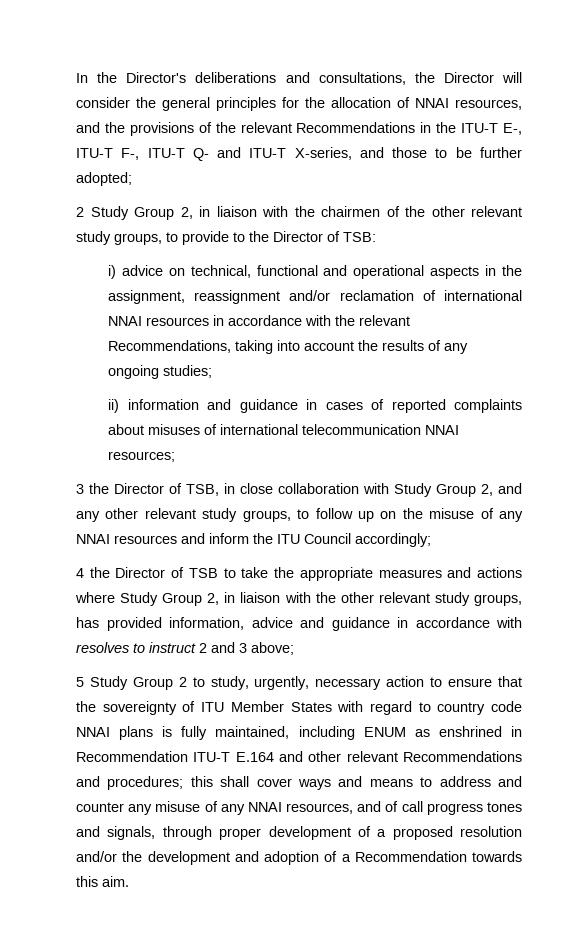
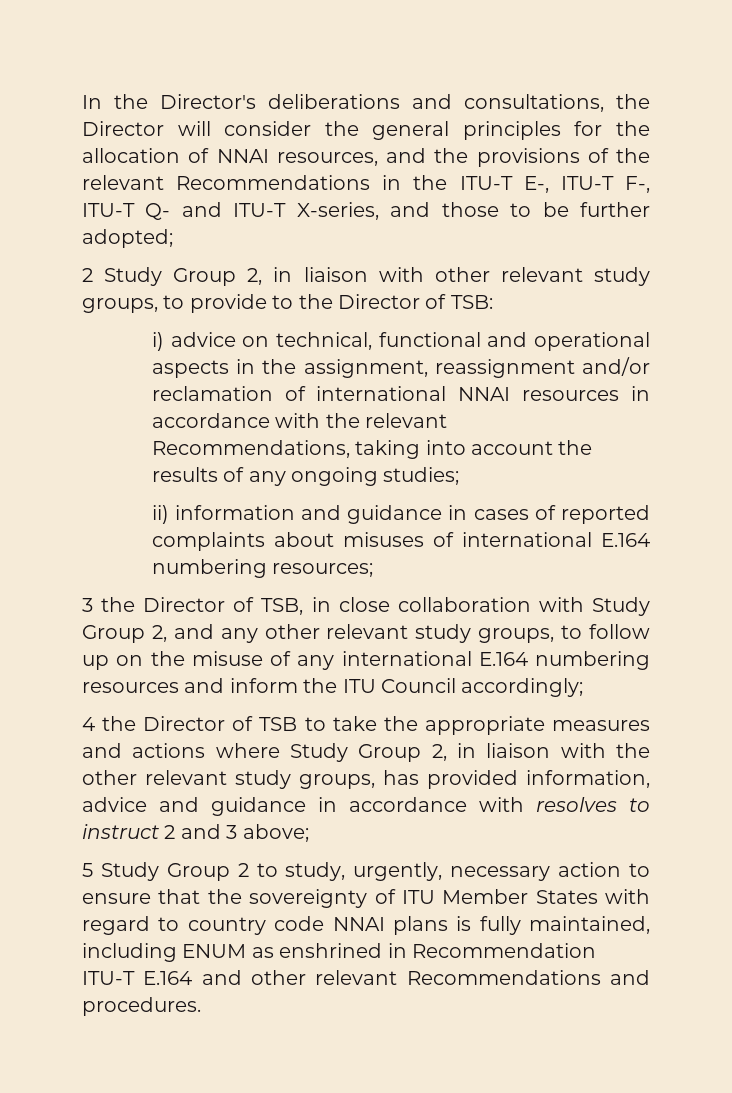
- 2 Study Group 2, in liaison with the chairmen of the other relevant study groups, to provide to the Director of TSB:
+ 2 Study Group 2, in liaison with other relevant study groups, to provide to the Director of TSB:
- ii) information and guidance in cases of reported complaints about misuses of international telecommunication NNAI resources;
+ ii) information and guidance in cases of reported complaints about misuses of international E.164 numbering resources;
- 3 the Director of TSB, in close collaboration with Study Group 2, and any other relevant study groups, to follow up on the misuse of any NNAI resources and inform the ITU Council accordingly;
+ 3 the Director of TSB, in close collaboration with Study Group 2, and any other relevant study groups, to follow up on the misuse of any international E.164 numbering resources and inform the ITU Council accordingly;
- 5 Study Group 2 to study, urgently, necessary action to ensure that the sovereignty of ITU Member States with regard to country code NNAI plans is fully maintained, including ENUM as enshrined in Recommendation ITU-T E.164 and other relevant Recommendations and procedures; this shall cover ways and means to address and counter any misuse of any NNAI resources, and of call progress tones and signals, through proper development of a proposed resolution and/or the development and adoption of a Recommendation towards this aim.
+ 5 Study Group 2 to study, urgently, necessary action to ensure that the sovereignty of ITU Member States with regard to country code NNAI plans is fully maintained, including ENUM as enshrined in Recommendation ITU-T E.164 and other relevant Recommendations and procedures.

